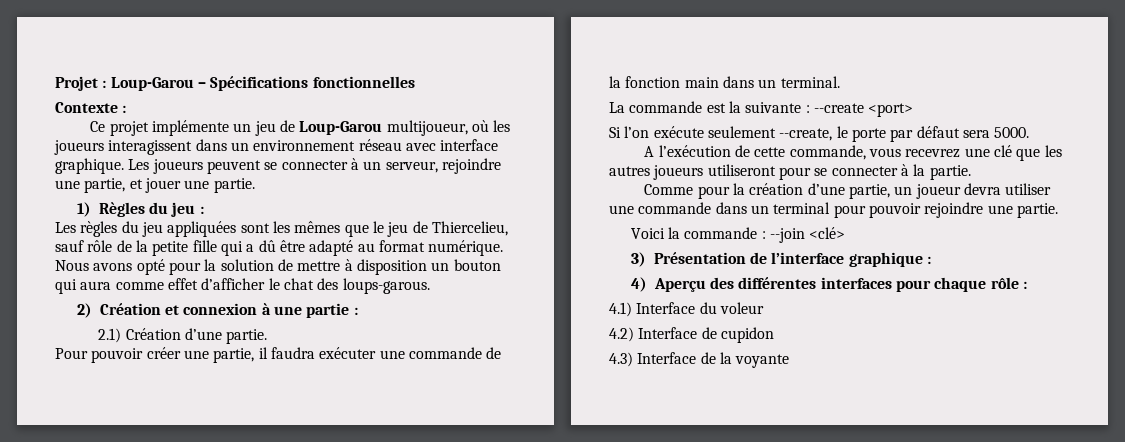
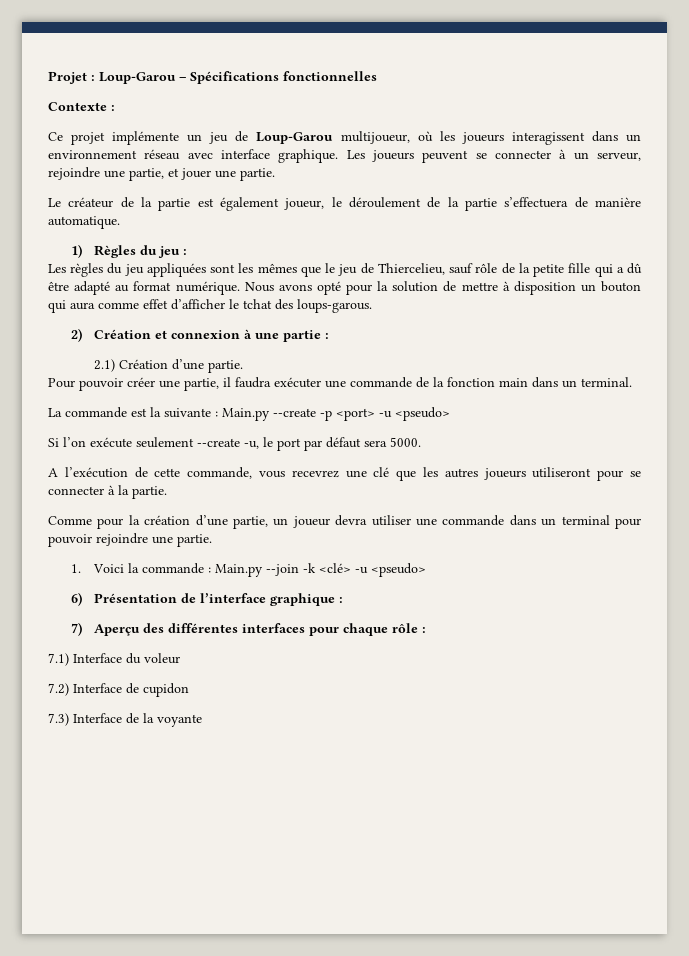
+ Le créateur de la partie est également joueur, le déroulement de la partie s’effectuera de manière automatique.
- Nous avons opté pour la solution de mettre à disposition un bouton qui aura comme effet d’afficher le chat des loups-garous.
+ Nous avons opté pour la solution de mettre à disposition un bouton qui aura comme effet d’afficher le tchat des loups-garous.
- La commande est la suivante : --create <port>
+ La commande est la suivante : Main.py --create -p <port> -u <pseudo>
- Si l’on exécute seulement --create, le porte par défaut sera 5000.
+ Si l’on exécute seulement --create -u, le port par défaut sera 5000.
- Voici la commande : --join <clé>
- 3) Présentation de l’interface graphique :
+ 1. Voici la commande : Main.py --join -k <clé> -u <pseudo>
+ 6) Présentation de l’interface graphique :
- 4) Aperçu des différentes interfaces pour chaque rôle :
+ 7) Aperçu des différentes interfaces pour chaque rôle :
- 4.1) Interface du voleur
+ 7.1) Interface du voleur
- 4.2) Interface de cupidon
+ 7.2) Interface de cupidon
- 4.3) Interface de la voyante
+ 7.3) Interface de la voyante

